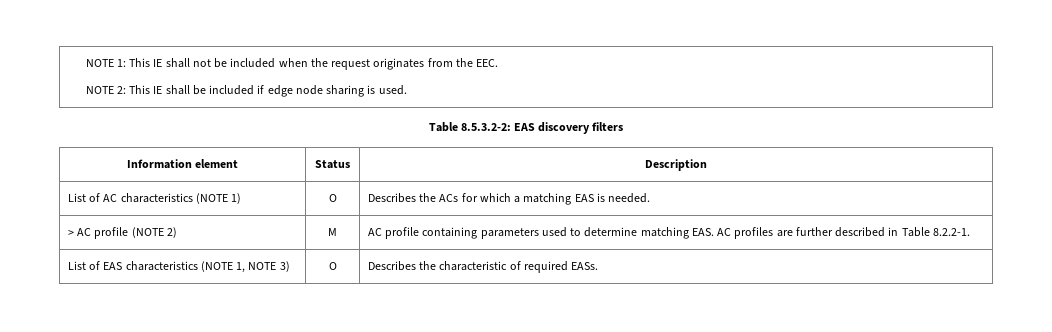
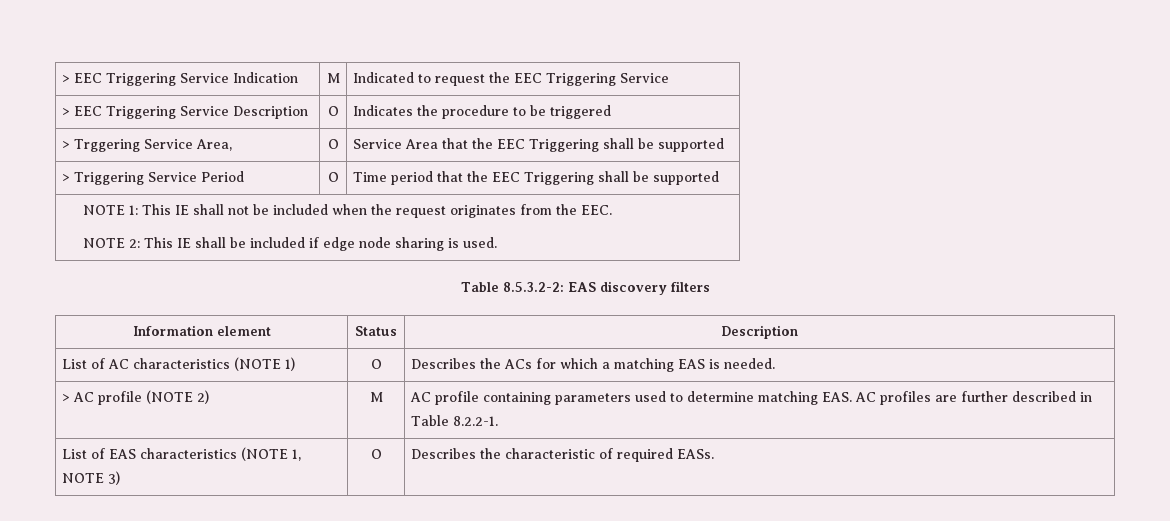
+ > EEC Triggering Service Indication | M | Indicated to request the EEC Triggering Service
+ > EEC Triggering Service Description | O | Indicates the procedure to be triggered
+ > Trggering Service Area, | O | Service Area that the EEC Triggering shall be supported
+ > Triggering Service Period | O | Time period that the EEC Triggering shall be supported

